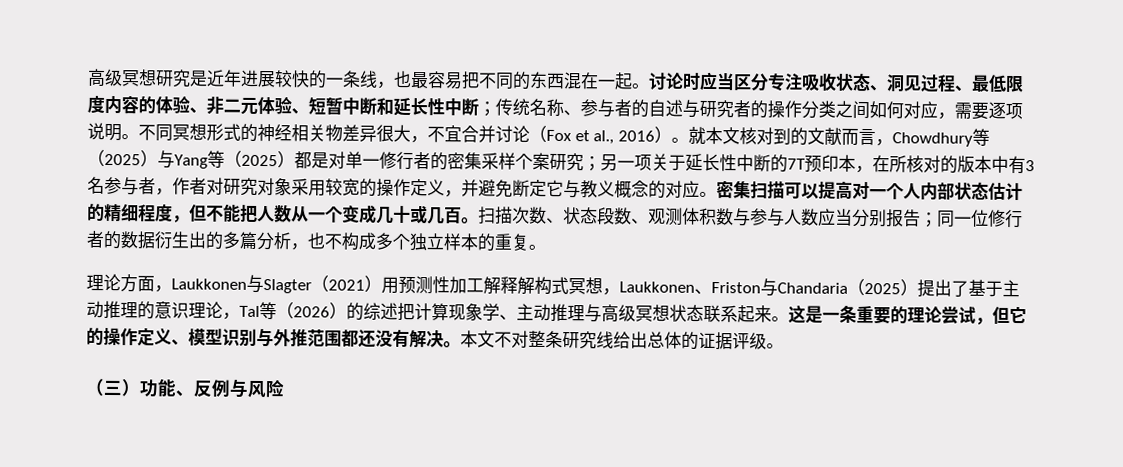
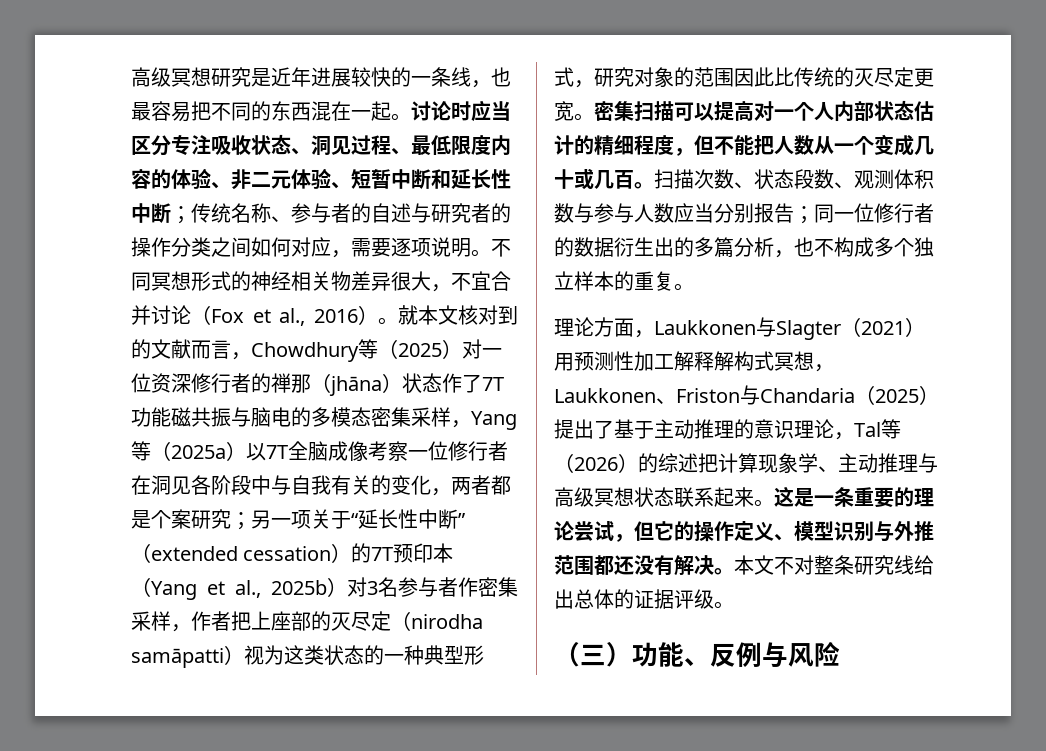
- 就本文核对到的文献而言，Chowdhury等（2025）与Yang等（2025）都是对单一修行者的密集采样个案研究；另一项关于延长性中断的7T预印本，在所核对的版本中有3名参与者，作者对研究对象采用较宽的操作定义，并避免断定它与教义概念的对应。
+ 就本文核对到的文献而言，Chowdhury等（2025）对一位资深修行者的禅那（jhāna）状态作了7T功能磁共振与脑电的多模态密集采样，Yang等（2025a）以7T全脑成像考察一位修行者在洞见各阶段中与自我有关的变化，两者都是个案研究；另一项关于“延长性中断”（extended cessation）的7T预印本（Yang et al., 2025b）对3名参与者作密集采样，作者把上座部的灭尽定（nirodha samāpatti）视为这类状态的一种典型形式，研究对象的范围因此比传统的灭尽定更宽。

